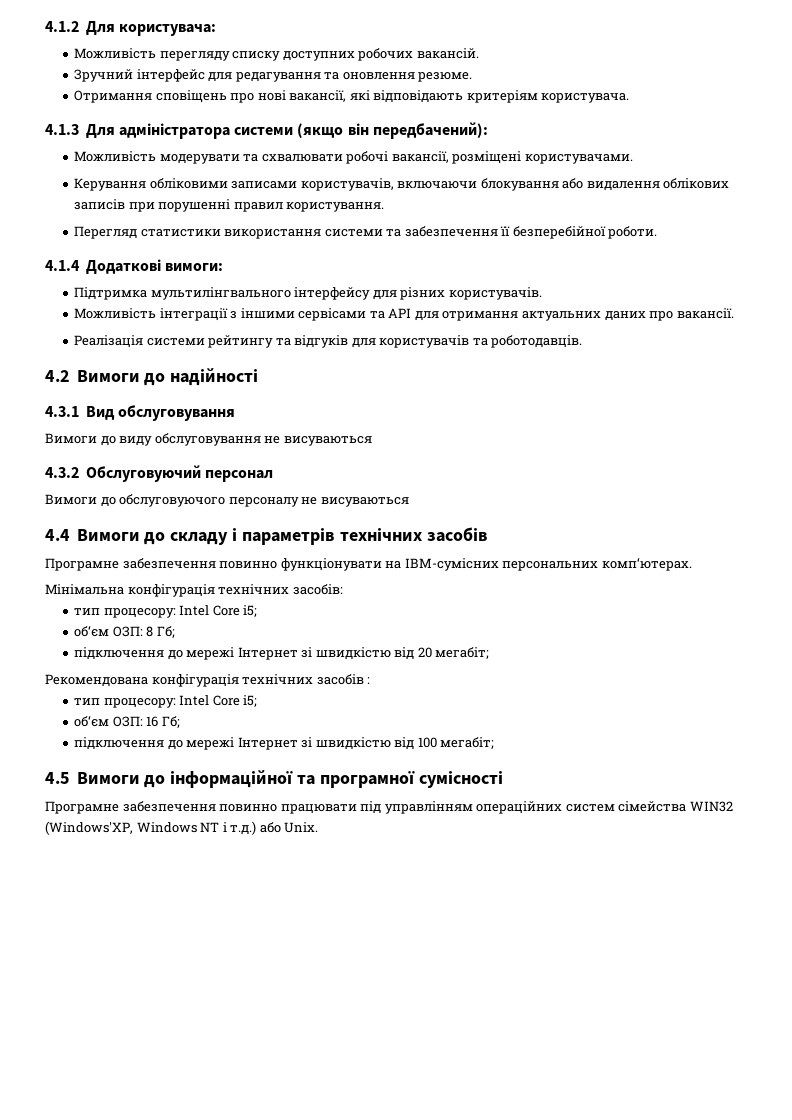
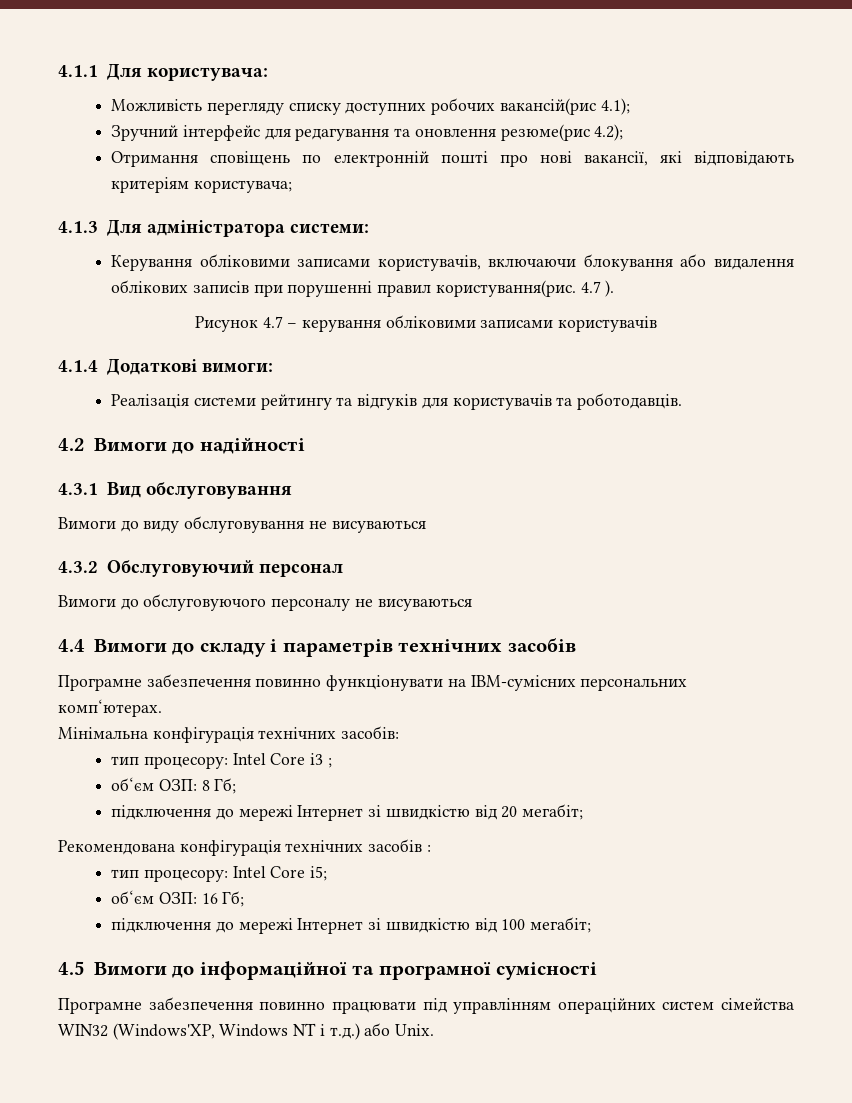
- 4.1.2 Для користувача:
+ 4.1.1 Для користувача:
- Можливість перегляду списку доступних робочих вакансій.
+ Можливість перегляду списку доступних робочих вакансій(рис 4.1);
- Зручний інтерфейс для редагування та оновлення резюме.
+ Зручний інтерфейс для редагування та оновлення резюме(рис 4.2);
- Отримання сповіщень про нові вакансії, які відповідають критеріям користувача.
+ Отримання сповіщень по електронній пошті про нові вакансії, які відповідають критеріям користувача;
- 4.1.3 Для адміністратора системи (якщо він передбачений):
- Можливість модерувати та схвалювати робочі вакансії, розміщені користувачами.
+ 4.1.3 Для адміністратора системи:
- Керування обліковими записами користувачів, включаючи блокування або видалення облікових записів при порушенні правил користування.
- Перегляд статистики використання системи та забезпечення її безперебійної роботи.
+ Керування обліковими записами користувачів, включаючи блокування або видалення облікових записів при порушенні правил користування(рис. 4.7 ).
+ Рисунок 4.7 – керування обліковими записами користувачів
  4.1.4 Додаткові вимоги:
- Підтримка мультилінгвального інтерфейсу для різних користувачів.
- Можливість інтеграції з іншими сервісами та API для отримання актуальних даних про вакансії.
  Мінімальна конфігурація технічних засобів:
- тип процесору: Intel Core i5;
+ тип процесору: Intel Core i3 ;

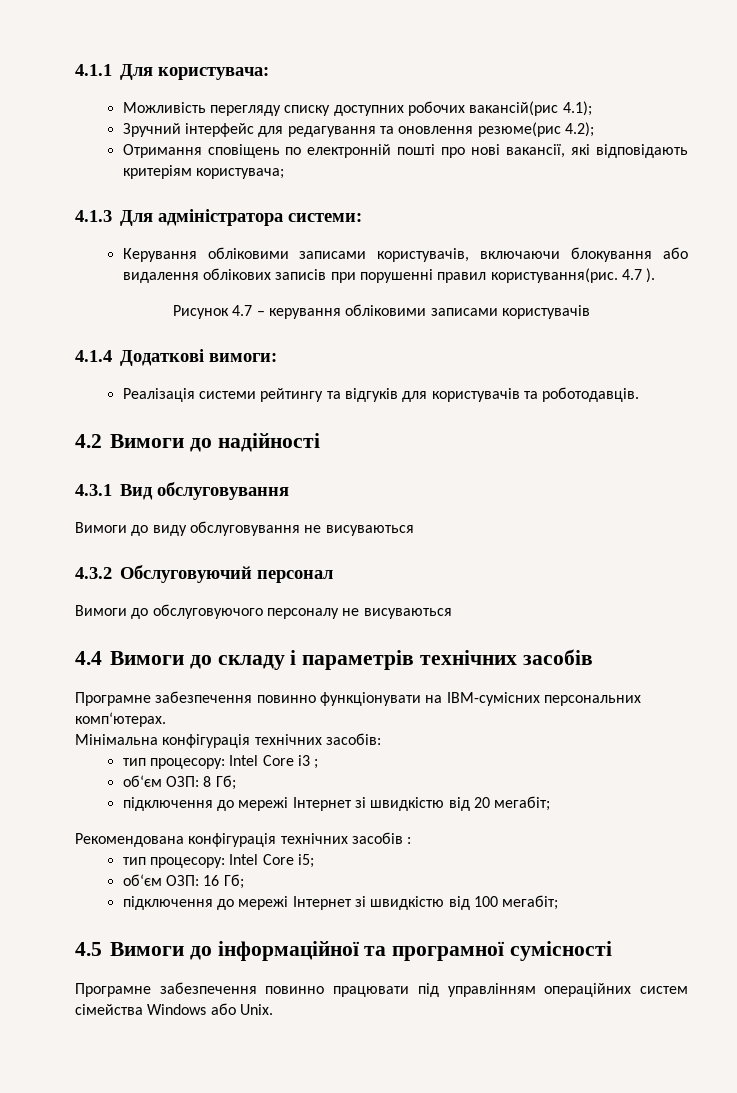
- Програмне забезпечення повинно працювати під управлінням операційних систем сімейства WIN32 (Windows'XP, Windows NT і т.д.) або Unix.
+ Програмне забезпечення повинно працювати під управлінням операційних систем сімейства Windows або Unix.

